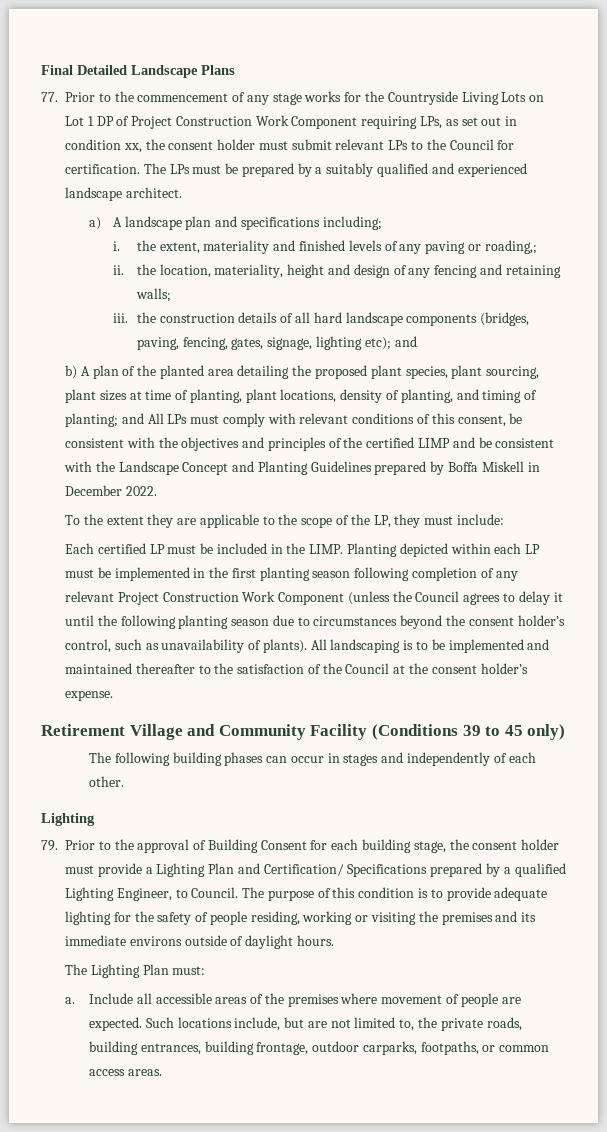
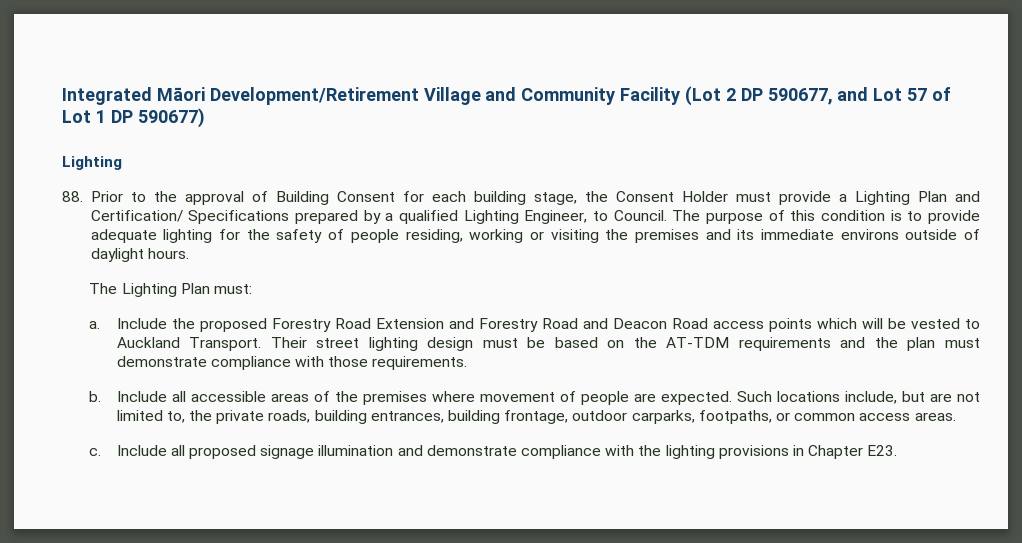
- Final Detailed Landscape Plans
- 77. Prior to the commencement of any stage works for the Countryside Living Lots on Lot 1 DP of Project Construction Work Component requiring LPs, as set out in condition xx, the consent holder must submit relevant LPs to the Council for certification. The LPs must be prepared by a suitably qualified and experienced landscape architect.
- a) A landscape plan and specifications including;
- i. the extent, materiality and finished levels of any paving or roading,;
- ii. the location, materiality, height and design of any fencing and retaining walls;
- iii. the construction details of all hard landscape components (bridges, paving, fencing, gates, signage, lighting etc); and
- b) A plan of the planted area detailing the proposed plant species, plant sourcing, plant sizes at time of planting, plant locations, density of planting, and timing of planting; and All LPs must comply with relevant conditions of this consent, be consistent with the objectives and principles of the certified LIMP and be consistent with the Landscape Concept and Planting Guidelines prepared by Boffa Miskell in December 2022.
- To the extent they are applicable to the scope of the LP, they must include:
- Each certified LP must be included in the LIMP. Planting depicted within each LP must be implemented in the first planting season following completion of any relevant Project Construction Work Component (unless the Council agrees to delay it until the following planting season due to circumstances beyond the consent holder’s control, such as unavailability of plants). All landscaping is to be implemented and maintained thereafter to the satisfaction of the Council at the consent holder’s expense.
- Retirement Village and Community Facility (Conditions 39 to 45 only)
- The following building phases can occur in stages and independently of each other.
+ Integrated Māori Development/Retirement Village and Community Facility (Lot 2 DP 590677, and Lot 57 of Lot 1 DP 590677)
- 79. Prior to the approval of Building Consent for each building stage, the consent holder must provide a Lighting Plan and Certification/ Specifications prepared by a qualified Lighting Engineer, to Council.
+ 88. Prior to the approval of Building Consent for each building stage, the Consent Holder must provide a Lighting Plan and Certification/ Specifications prepared by a qualified Lighting Engineer, to Council.
- Include all accessible areas of the premises where movement of people are expected.
+ Include the proposed Forestry Road Extension and Forestry Road and Deacon Road access points which will be vested to Auckland Transport. Their street lighting design must be based on the AT-TDM requirements and the plan must demonstrate compliance with those requirements.
+ b. Include all accessible areas of the premises where movement of people are expected.
+ c. Include all proposed signage illumination and demonstrate compliance with the lighting provisions in Chapter E23.

